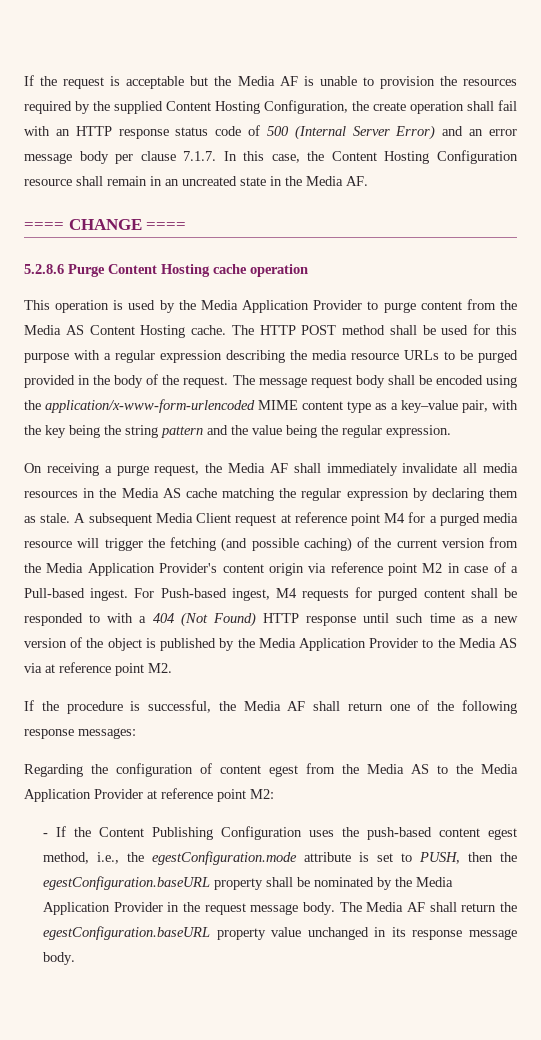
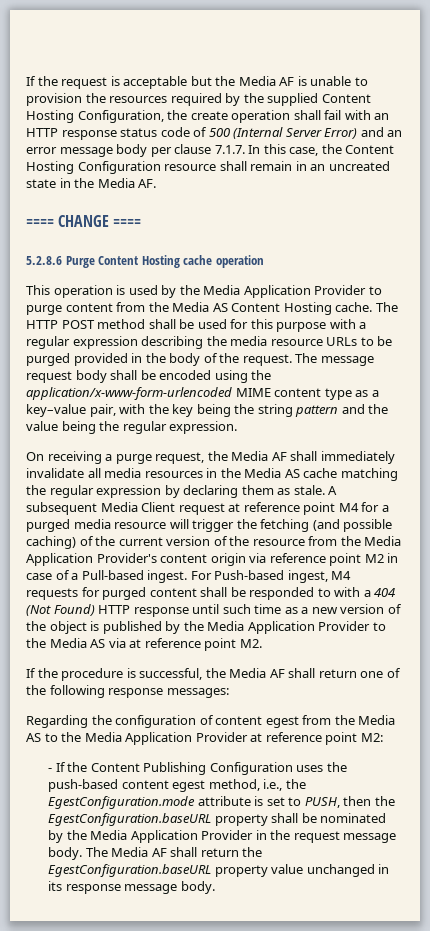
- A subsequent Media Client request at reference point M4 for a purged media resource will trigger the fetching (and possible caching) of the current version from the Media Application Provider's content origin via reference point M2 in case of a Pull-based ingest.
+ A subsequent Media Client request at reference point M4 for a purged media resource will trigger the fetching (and possible caching) of the current version of the resource from the Media Application Provider's content origin via reference point M2 in case of a Pull-based ingest.
- - If the Content Publishing Configuration uses the push-based content egest method, i.e., the egestConfiguration.mode attribute is set to PUSH, then the egestConfiguration.baseURL property shall be nominated by the Media Application Provider in the request message body.
+ - If the Content Publishing Configuration uses the push-based content egest method, i.e., the EgestConfiguration.mode attribute is set to PUSH, then the EgestConfiguration.baseURL property shall be nominated by the Media Application Provider in the request message body.
- The Media AF shall return the egestConfiguration.baseURL property value unchanged in its response message body.
+ The Media AF shall return the EgestConfiguration.baseURL property value unchanged in its response message body.

